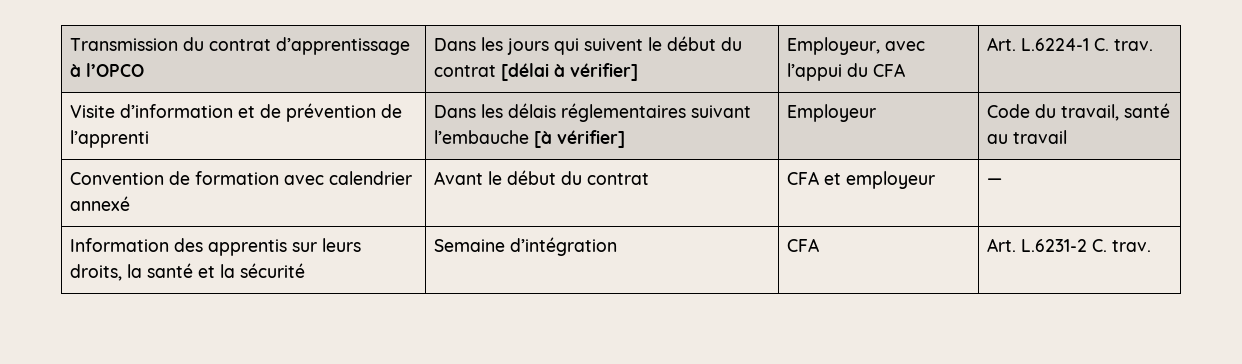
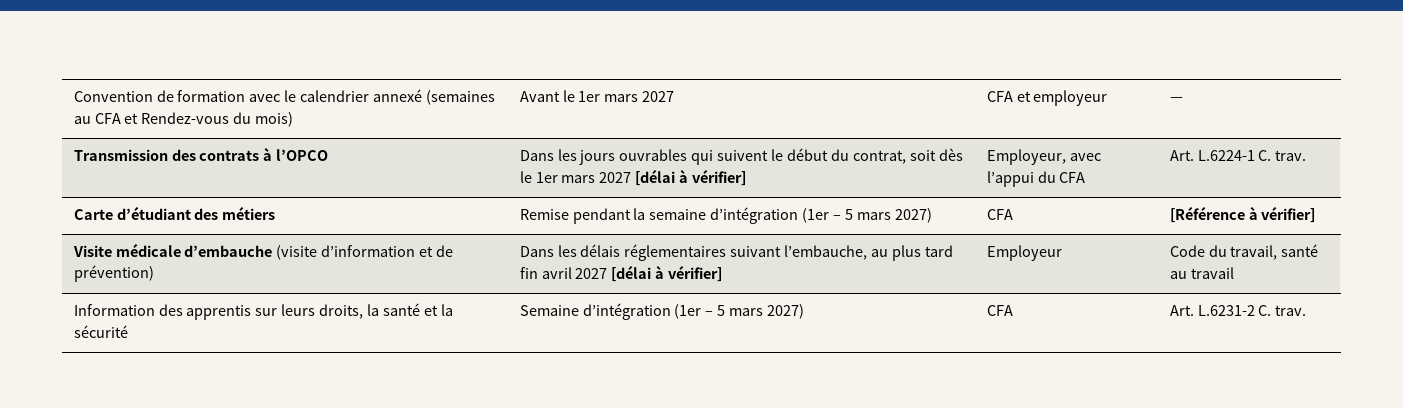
- Transmission du contrat d’apprentissage à l’OPCO | Dans les jours qui suivent le début du contrat [délai à vérifier] | Employeur, avec l’appui du CFA | Art. L.6224-1 C. trav.
+ Convention de formation avec le calendrier annexé (semaines au CFA et Rendez-vous du mois) | Avant le 1er mars 2027 | CFA et employeur | —
+ Transmission des contrats à l’OPCO | Dans les jours ouvrables qui suivent le début du contrat, soit dès le 1er mars 2027 [délai à vérifier] | Employeur, avec l’appui du CFA | Art. L.6224-1 C. trav.
- Visite d’information et de prévention de l’apprenti | Dans les délais réglementaires suivant l’embauche [à vérifier] | Employeur | Code du travail, santé au travail
+ Carte d’étudiant des métiers | Remise pendant la semaine d’intégration (1er – 5 mars 2027) | CFA | [Référence à vérifier]
+ Visite médicale d’embauche (visite d’information et de prévention) | Dans les délais réglementaires suivant l’embauche, au plus tard fin avril 2027 [délai à vérifier] | Employeur | Code du travail, santé au travail
- Convention de formation avec calendrier annexé | Avant le début du contrat | CFA et employeur | —
- Information des apprentis sur leurs droits, la santé et la sécurité | Semaine d’intégration | CFA | Art. L.6231-2 C. trav.
+ Information des apprentis sur leurs droits, la santé et la sécurité | Semaine d’intégration (1er – 5 mars 2027) | CFA | Art. L.6231-2 C. trav.

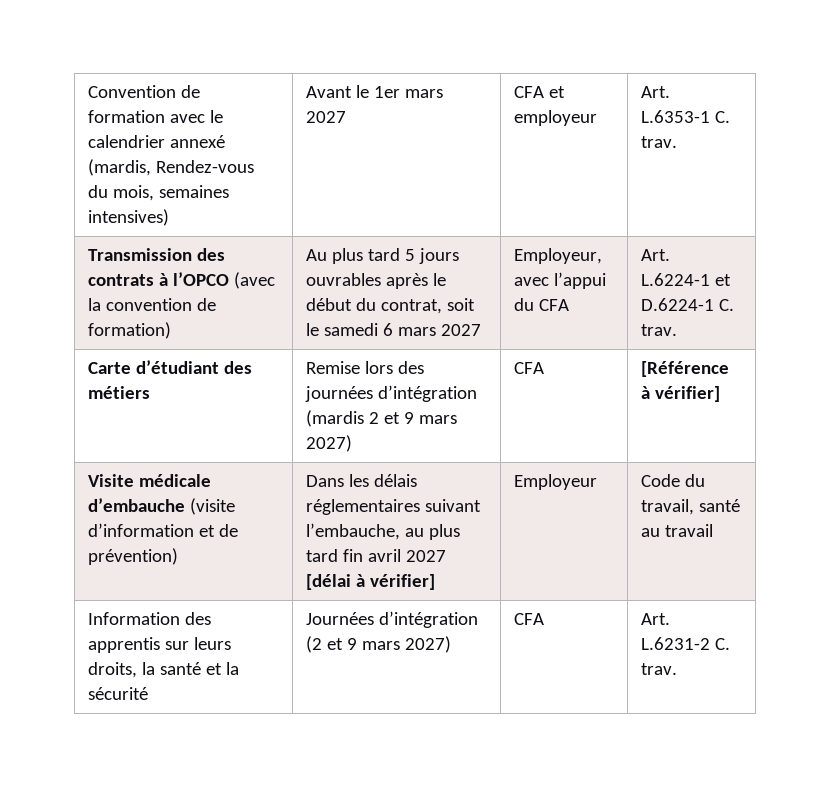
- Convention de formation avec le calendrier annexé (semaines au CFA et Rendez-vous du mois) | Avant le 1er mars 2027 | CFA et employeur | —
+ Convention de formation avec le calendrier annexé (mardis, Rendez-vous du mois, semaines intensives) | Avant le 1er mars 2027 | CFA et employeur | Art. L.6353-1 C. trav.
- Transmission des contrats à l’OPCO | Dans les jours ouvrables qui suivent le début du contrat, soit dès le 1er mars 2027 [délai à vérifier] | Employeur, avec l’appui du CFA | Art. L.6224-1 C. trav.
+ Transmission des contrats à l’OPCO (avec la convention de formation) | Au plus tard 5 jours ouvrables après le début du contrat, soit le samedi 6 mars 2027 | Employeur, avec l’appui du CFA | Art. L.6224-1 et D.6224-1 C. trav.
- Carte d’étudiant des métiers | Remise pendant la semaine d’intégration (1er – 5 mars 2027) | CFA | [Référence à vérifier]
+ Carte d’étudiant des métiers | Remise lors des journées d’intégration (mardis 2 et 9 mars 2027) | CFA | [Référence à vérifier]
- Information des apprentis sur leurs droits, la santé et la sécurité | Semaine d’intégration (1er – 5 mars 2027) | CFA | Art. L.6231-2 C. trav.
+ Information des apprentis sur leurs droits, la santé et la sécurité | Journées d’intégration (2 et 9 mars 2027) | CFA | Art. L.6231-2 C. trav.

